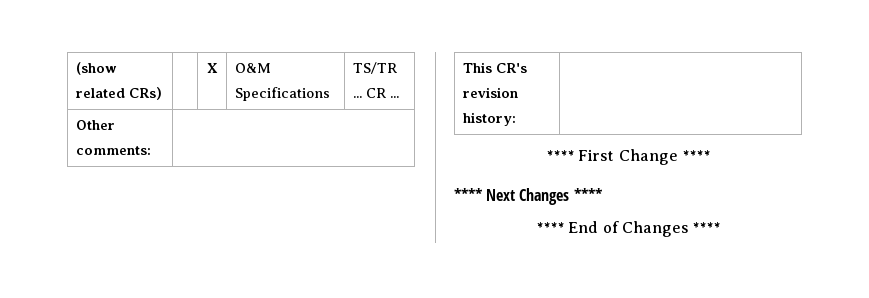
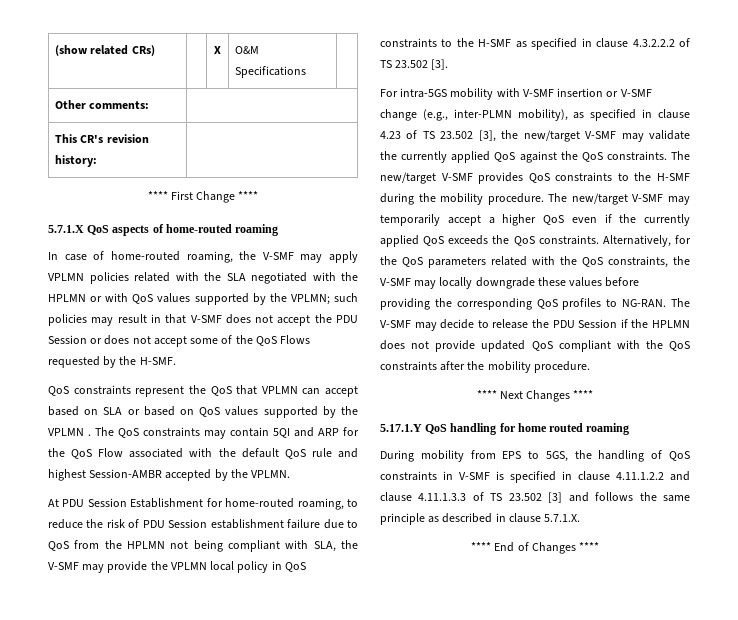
- (show related CRs) | | X | O&M Specifications | TS/TR ... CR ...
+ (show related CRs) | | X | O&M Specifications |
+ 5.7.1.X QoS aspects of home-routed roaming
+ In case of home-routed roaming, the V-SMF may apply VPLMN policies related with the SLA negotiated with the HPLMN or with QoS values supported by the VPLMN; such policies may result in that V-SMF does not accept the PDU Session or does not accept some of the QoS Flows requested by the H-SMF.
+ QoS constraints represent the QoS that VPLMN can accept based on SLA or based on QoS values supported by the VPLMN . The QoS constraints may contain 5QI and ARP for the QoS Flow associated with the default QoS rule and highest Session-AMBR accepted by the VPLMN.
+ At PDU Session Establishment for home-routed roaming, to reduce the risk of PDU Session establishment failure due to QoS from the HPLMN not being compliant with SLA, the V-SMF may provide the VPLMN local policy in QoS constraints to the H-SMF as specified in clause 4.3.2.2.2 of TS 23.502 [3].
+ For intra-5GS mobility with V-SMF insertion or V-SMF change (e.g., inter-PLMN mobility), as specified in clause 4.23 of TS 23.502 [3], the new/target V-SMF may validate the currently applied QoS against the QoS constraints. The new/target V-SMF provides QoS constraints to the H-SMF during the mobility procedure. The new/target V-SMF may temporarily accept a higher QoS even if the currently applied QoS exceeds the QoS constraints. Alternatively, for the QoS parameters related with the QoS constraints, the V-SMF may locally downgrade these values before providing the corresponding QoS profiles to NG-RAN. The V-SMF may decide to release the PDU Session if the HPLMN does not provide updated QoS compliant with the QoS constraints after the mobility procedure.
  **** Next Changes ****
+ 5.17.1.Y QoS handling for home routed roaming
+ During mobility from EPS to 5GS, the handling of QoS constraints in V-SMF is specified in clause 4.11.1.2.2 and clause 4.11.1.3.3 of TS 23.502 [3] and follows the same principle as described in clause 5.7.1.X.

